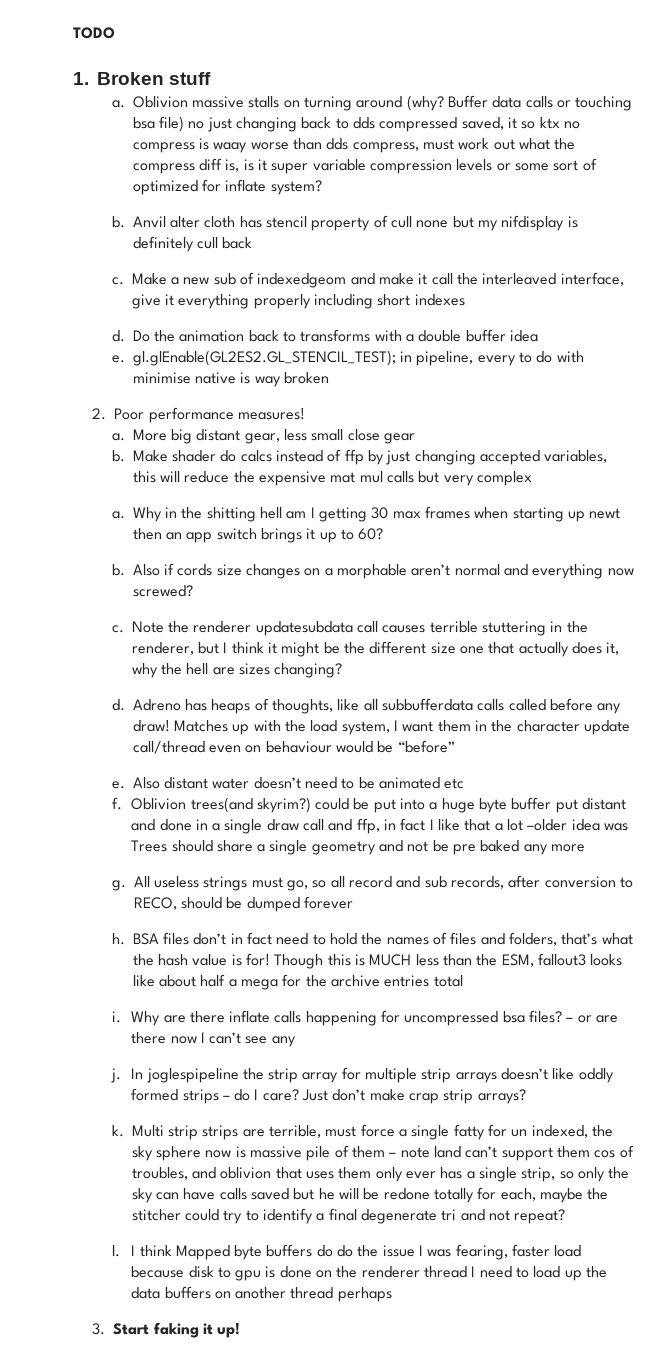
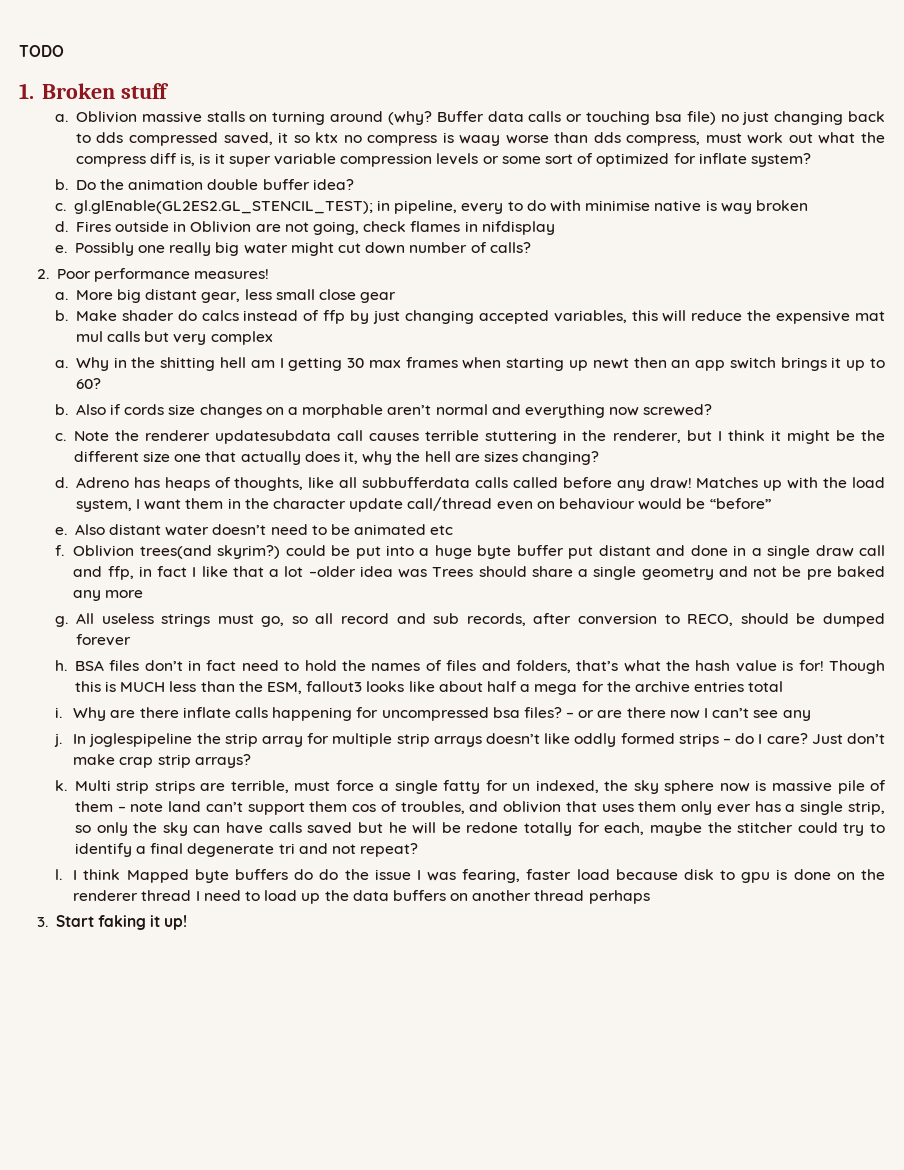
- Anvil alter cloth has stencil property of cull none but my nifdisplay is definitely cull back
- c. Make a new sub of indexedgeom and make it call the interleaved interface, give it everything properly including short indexes
- d. Do the animation back to transforms with a double buffer idea
- e. gl.glEnable(GL2ES2.GL_STENCIL_TEST); in pipeline, every to do with minimise native is way broken
+ Do the animation double buffer idea?
+ c. gl.glEnable(GL2ES2.GL_STENCIL_TEST); in pipeline, every to do with minimise native is way broken
+ d. Fires outside in Oblivion are not going, check flames in nifdisplay
+ e. Possibly one really big water might cut down number of calls?

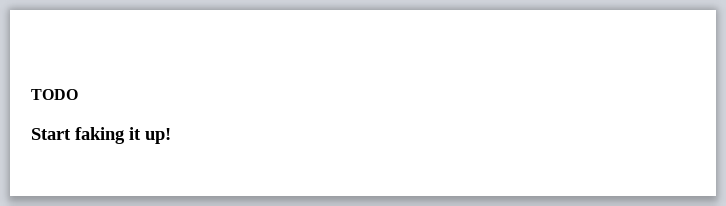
- 1. Broken stuff
- a. Oblivion massive stalls on turning around (why? Buffer data calls or touching bsa file) no just changing back to dds compressed saved, it so ktx no compress is waay worse than dds compress, must work out what the compress diff is, is it super variable compression levels or some sort of optimized for inflate system?
- b. Do the animation double buffer idea?
- c. gl.glEnable(GL2ES2.GL_STENCIL_TEST); in pipeline, every to do with minimise native is way broken
- d. Fires outside in Oblivion are not going, check flames in nifdisplay
- e. Possibly one really big water might cut down number of calls?
- 2. Poor performance measures!
- a. More big distant gear, less small close gear
- b. Make shader do calcs instead of ffp by just changing accepted variables, this will reduce the expensive mat mul calls but very complex
- a. Why in the shitting hell am I getting 30 max frames when starting up newt then an app switch brings it up to 60?
- b. Also if cords size changes on a morphable aren’t normal and everything now screwed?
- c. Note the renderer updatesubdata call causes terrible stuttering in the renderer, but I think it might be the different size one that actually does it, why the hell are sizes changing?
- d. Adreno has heaps of thoughts, like all subbufferdata calls called before any draw! Matches up with the load system, I want them in the character update call/thread even on behaviour would be “before”
- e. Also distant water doesn’t need to be animated etc
- f. Oblivion trees(and skyrim?) could be put into a huge byte buffer put distant and done in a single draw call and ffp, in fact I like that a lot –older idea was Trees should share a single geometry and not be pre baked any more
- g. All useless strings must go, so all record and sub records, after conversion to RECO, should be dumped forever
- h. BSA files don’t in fact need to hold the names of files and folders, that’s what the hash value is for! Though this is MUCH less than the ESM, fallout3 looks like about half a mega for the archive entries total
- i. Why are there inflate calls happening for uncompressed bsa files? – or are there now I can’t see any
- j. In joglespipeline the strip array for multiple strip arrays doesn’t like oddly formed strips – do I care? Just don’t make crap strip arrays?
- k. Multi strip strips are terrible, must force a single fatty for un indexed, the sky sphere now is massive pile of them – note land can’t support them cos of troubles, and oblivion that uses them only ever has a single strip, so only the sky can have calls saved but he will be redone totally for each, maybe the stitcher could try to identify a final degenerate tri and not repeat?
- l. I think Mapped byte buffers do do the issue I was fearing, faster load because disk to gpu is done on the renderer thread I need to load up the data buffers on another thread perhaps
- 3. Start faking it up!
+ Start faking it up!

